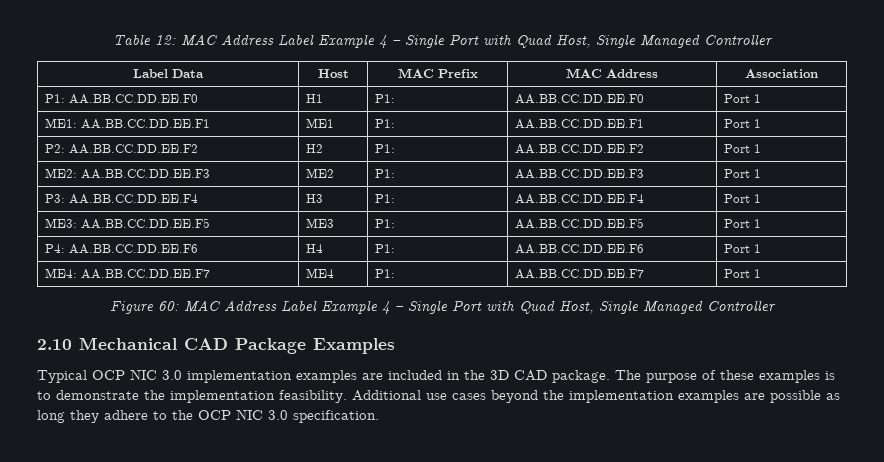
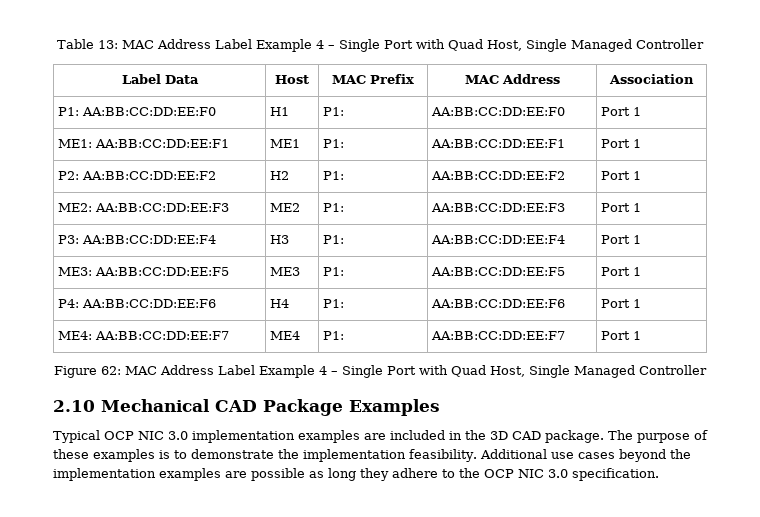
- Table 12: MAC Address Label Example 4 – Single Port with Quad Host, Single Managed Controller
+ Table 13: MAC Address Label Example 4 – Single Port with Quad Host, Single Managed Controller
- P1: AA.BB.CC.DD.EE.F0 | H1 | P1: | AA.BB.CC.DD.EE.F0 | Port 1
+ P1: AA:BB:CC:DD:EE:F0 | H1 | P1: | AA:BB:CC:DD:EE:F0 | Port 1
- ME1: AA.BB.CC.DD.EE.F1 | ME1 | P1: | AA.BB.CC.DD.EE.F1 | Port 1
+ ME1: AA:BB:CC:DD:EE:F1 | ME1 | P1: | AA:BB:CC:DD:EE:F1 | Port 1
- P2: AA.BB.CC.DD.EE.F2 | H2 | P1: | AA.BB.CC.DD.EE.F2 | Port 1
+ P2: AA:BB:CC:DD:EE:F2 | H2 | P1: | AA:BB:CC:DD:EE:F2 | Port 1
- ME2: AA.BB.CC.DD.EE.F3 | ME2 | P1: | AA.BB.CC.DD.EE.F3 | Port 1
+ ME2: AA:BB:CC:DD:EE:F3 | ME2 | P1: | AA:BB:CC:DD:EE:F3 | Port 1
- P3: AA.BB.CC.DD.EE.F4 | H3 | P1: | AA.BB.CC.DD.EE.F4 | Port 1
+ P3: AA:BB:CC:DD:EE:F4 | H3 | P1: | AA:BB:CC:DD:EE:F4 | Port 1
- ME3: AA.BB.CC.DD.EE.F5 | ME3 | P1: | AA.BB.CC.DD.EE.F5 | Port 1
+ ME3: AA:BB:CC:DD:EE:F5 | ME3 | P1: | AA:BB:CC:DD:EE:F5 | Port 1
- P4: AA.BB.CC.DD.EE.F6 | H4 | P1: | AA.BB.CC.DD.EE.F6 | Port 1
+ P4: AA:BB:CC:DD:EE:F6 | H4 | P1: | AA:BB:CC:DD:EE:F6 | Port 1
- ME4: AA.BB.CC.DD.EE.F7 | ME4 | P1: | AA.BB.CC.DD.EE.F7 | Port 1
+ ME4: AA:BB:CC:DD:EE:F7 | ME4 | P1: | AA:BB:CC:DD:EE:F7 | Port 1
- Figure 60: MAC Address Label Example 4 – Single Port with Quad Host, Single Managed Controller
+ Figure 62: MAC Address Label Example 4 – Single Port with Quad Host, Single Managed Controller

